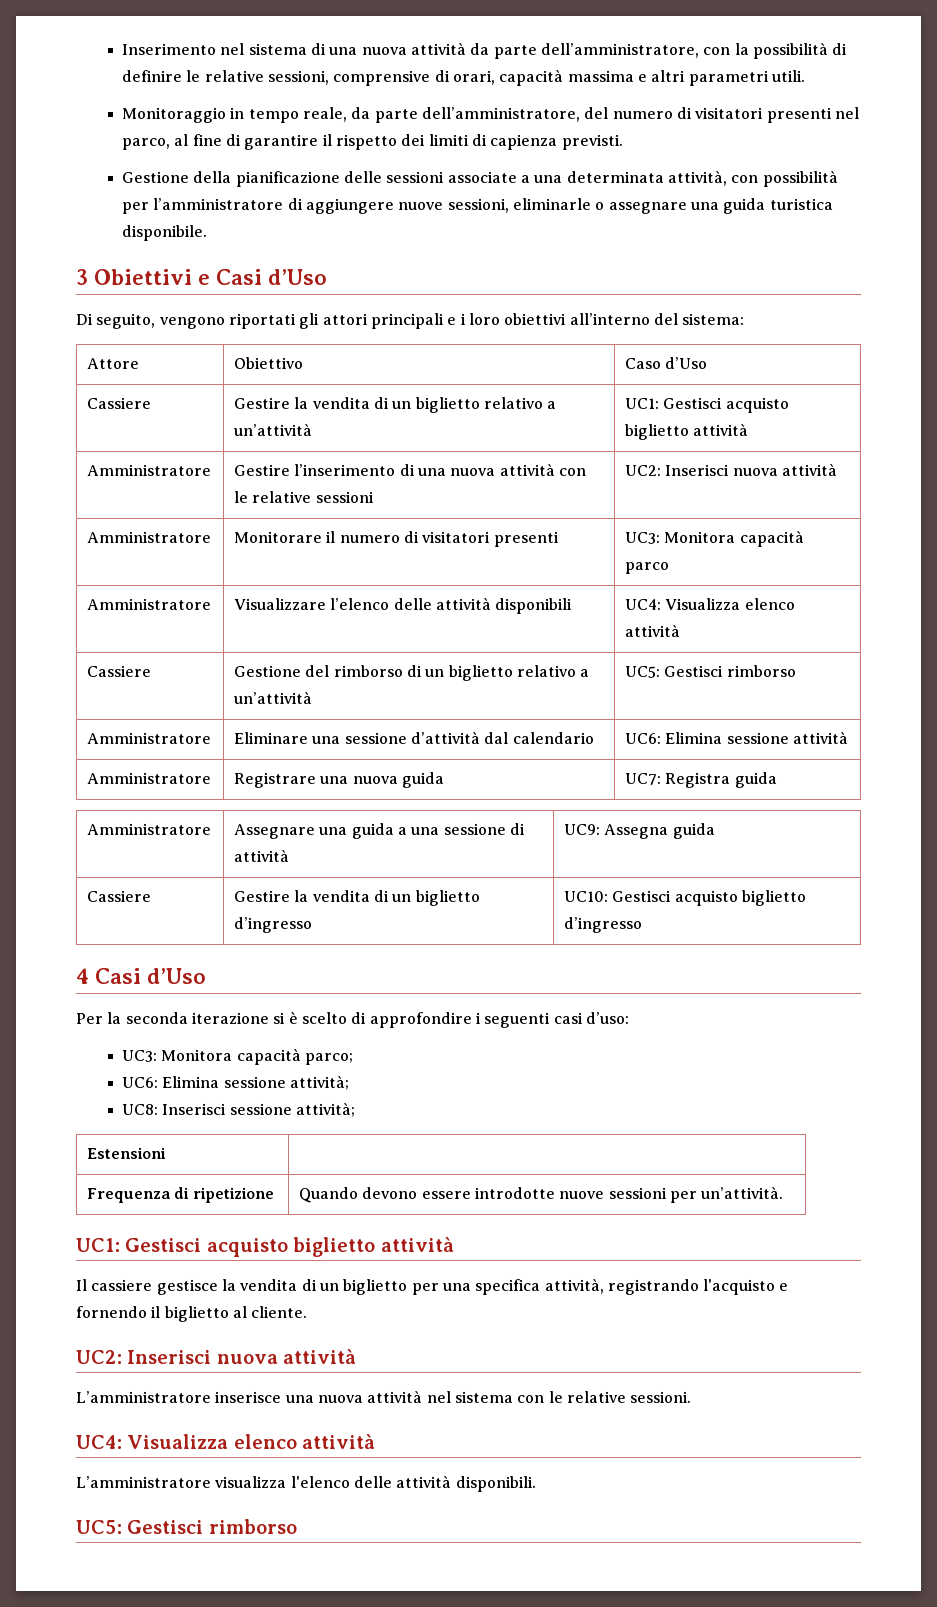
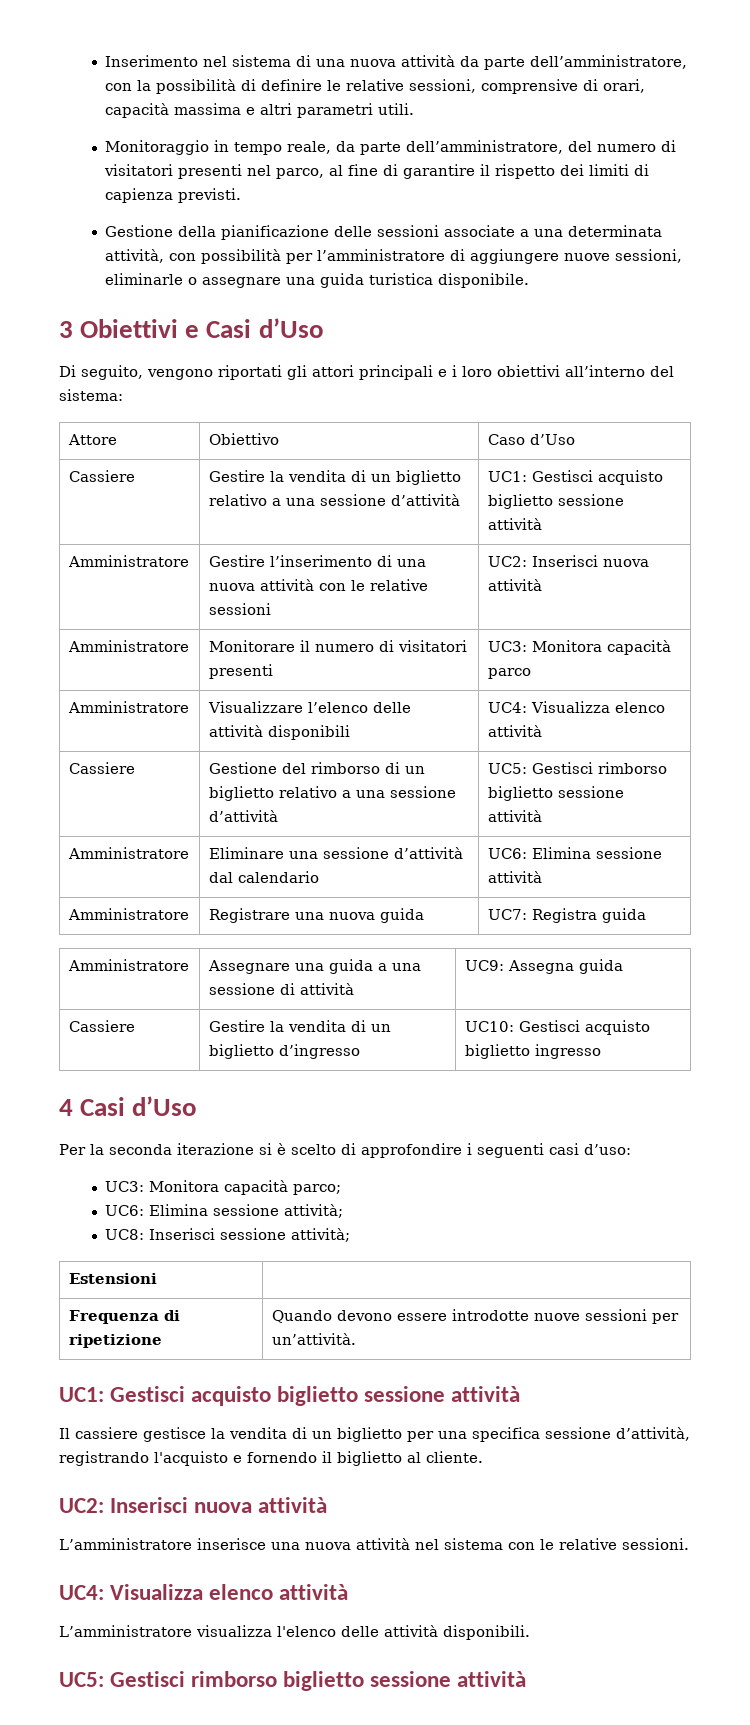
- Cassiere | Gestire la vendita di un biglietto relativo a un’attività | UC1: Gestisci acquisto biglietto attività
+ Cassiere | Gestire la vendita di un biglietto relativo a una sessione d’attività | UC1: Gestisci acquisto biglietto sessione attività
- Cassiere | Gestione del rimborso di un biglietto relativo a un’attività | UC5: Gestisci rimborso
+ Cassiere | Gestione del rimborso di un biglietto relativo a una sessione d’attività | UC5: Gestisci rimborso biglietto sessione attività
- Cassiere | Gestire la vendita di un biglietto d’ingresso | UC10: Gestisci acquisto biglietto d’ingresso
+ Cassiere | Gestire la vendita di un biglietto d’ingresso | UC10: Gestisci acquisto biglietto ingresso
  Frequenza di ripetizione | Quando devono essere introdotte nuove sessioni per un’attività.
- UC1: Gestisci acquisto biglietto attività
+ UC1: Gestisci acquisto biglietto sessione attività
- Il cassiere gestisce la vendita di un biglietto per una specifica attività, registrando l'acquisto e fornendo il biglietto al cliente.
+ Il cassiere gestisce la vendita di un biglietto per una specifica sessione d’attività, registrando l'acquisto e fornendo il biglietto al cliente.
  L’amministratore visualizza l'elenco delle attività disponibili.
- UC5: Gestisci rimborso
+ UC5: Gestisci rimborso biglietto sessione attività

